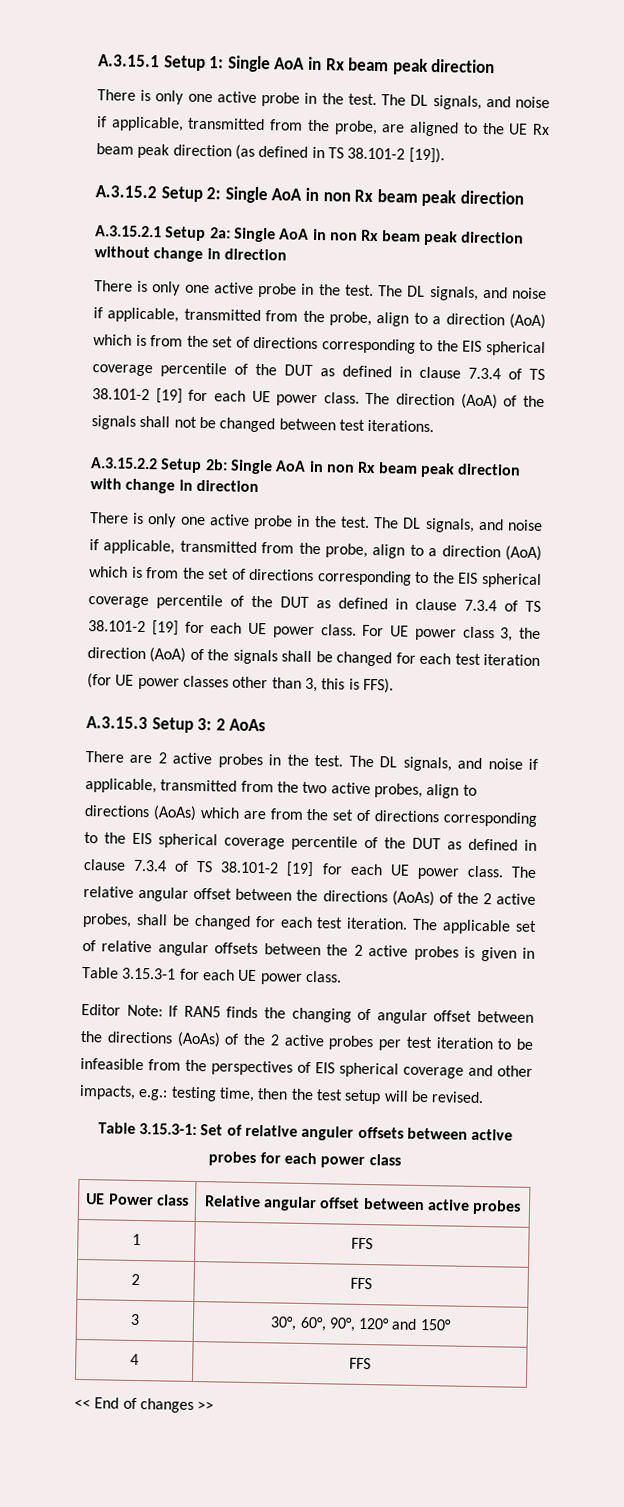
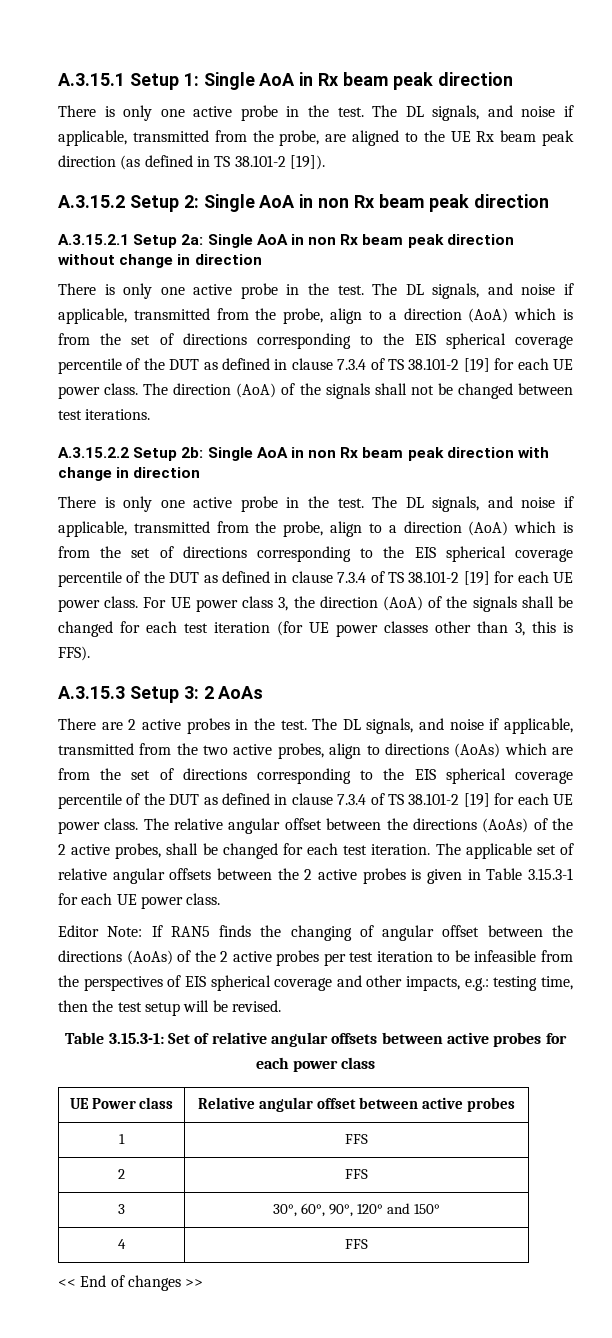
- Table 3.15.3-1: Set of relative anguler offsets between active probes for each power class
+ Table 3.15.3-1: Set of relative angular offsets between active probes for each power class

